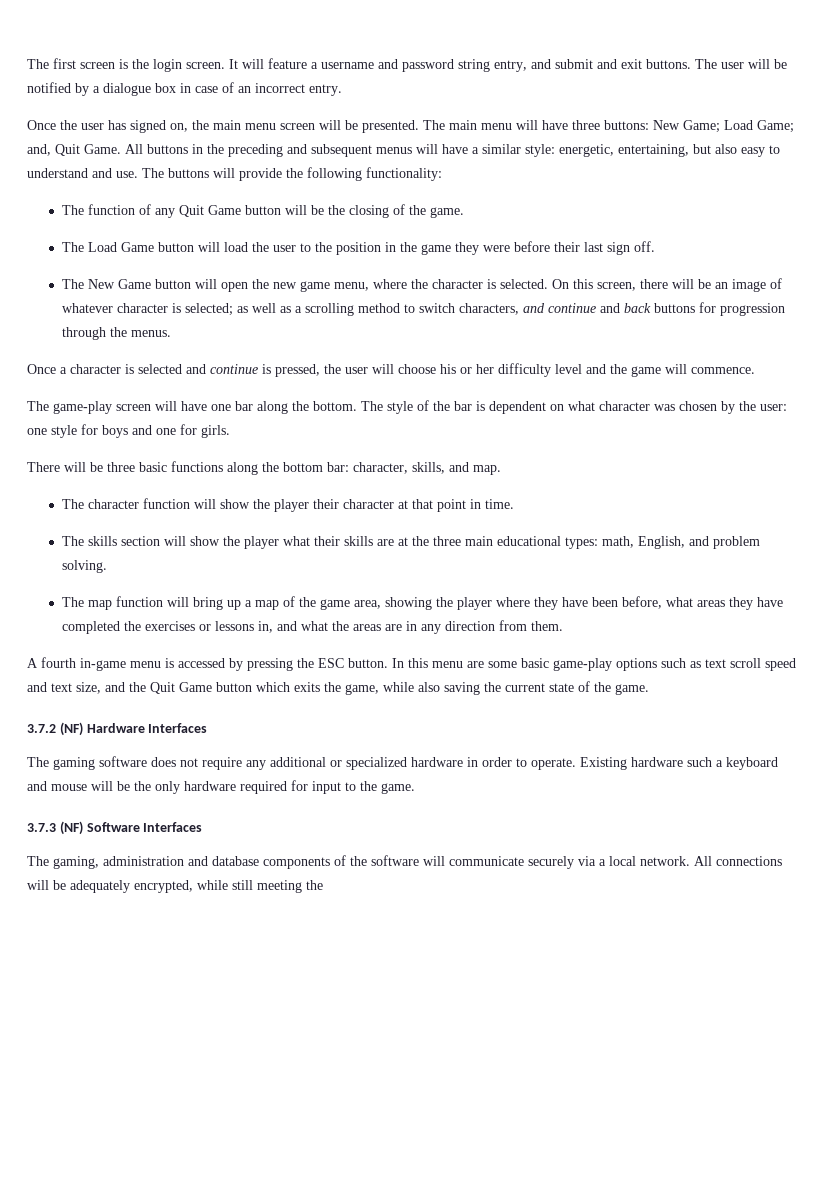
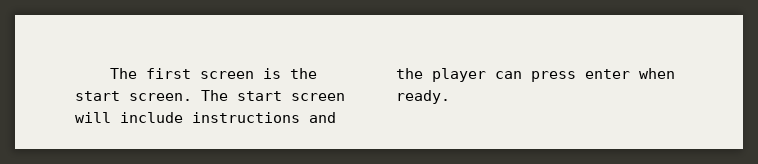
- The first screen is the login screen. It will feature a username and password string entry, and submit and exit buttons. The user will be notified by a dialogue box in case of an incorrect entry.
- Once the user has signed on, the main menu screen will be presented. The main menu will have three buttons: New Game; Load Game; and, Quit Game. All buttons in the preceding and subsequent menus will have a similar style: energetic, entertaining, but also easy to understand and use. The buttons will provide the following functionality:
- The function of any Quit Game button will be the closing of the game.
- The Load Game button will load the user to the position in the game they were before their last sign off.
- The New Game button will open the new game menu, where the character is selected. On this screen, there will be an image of whatever character is selected; as well as a scrolling method to switch characters, and continue and back buttons for progression through the menus.
- Once a character is selected and continue is pressed, the user will choose his or her difficulty level and the game will commence.
- The game-play screen will have one bar along the bottom. The style of the bar is dependent on what character was chosen by the user: one style for boys and one for girls.
- There will be three basic functions along the bottom bar: character, skills, and map.
- The character function will show the player their character at that point in time.
- The skills section will show the player what their skills are at the three main educational types: math, English, and problem solving.
- The map function will bring up a map of the game area, showing the player where they have been before, what areas they have completed the exercises or lessons in, and what the areas are in any direction from them.
- A fourth in-game menu is accessed by pressing the ESC button. In this menu are some basic game-play options such as text scroll speed and text size, and the Quit Game button which exits the game, while also saving the current state of the game.
- 3.7.2 (NF) Hardware Interfaces
- The gaming software does not require any additional or specialized hardware in order to operate. Existing hardware such a keyboard and mouse will be the only hardware required for input to the game.
- 3.7.3 (NF) Software Interfaces
- The gaming, administration and database components of the software will communicate securely via a local network. All connections will be adequately encrypted, while still meeting the
+ The first screen is the start screen. The start screen will include instructions and the player can press enter when ready.

